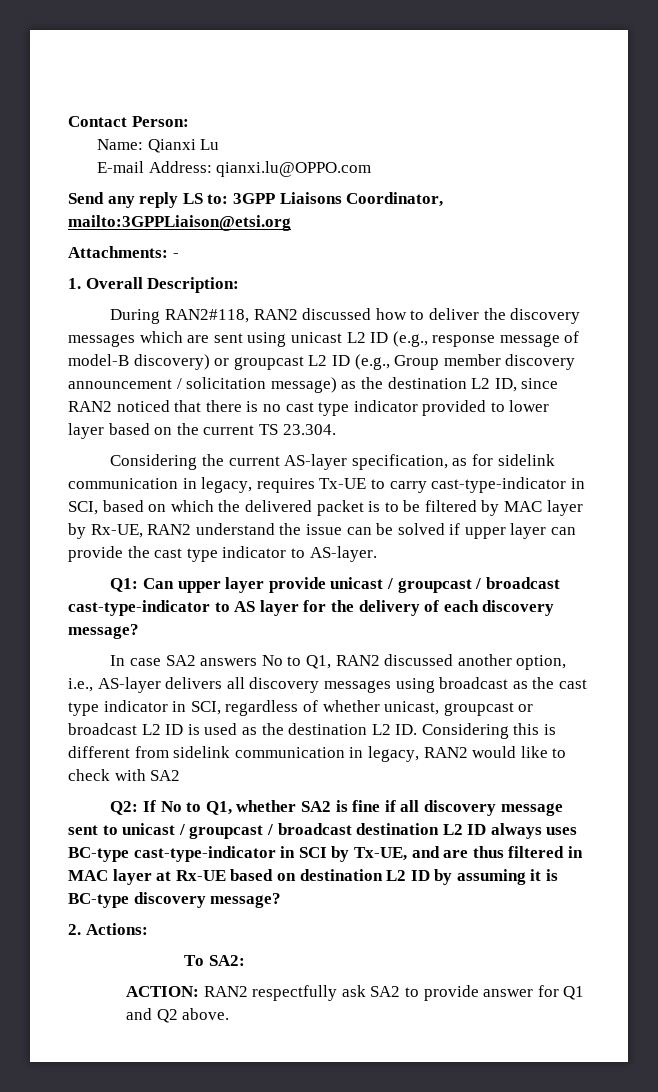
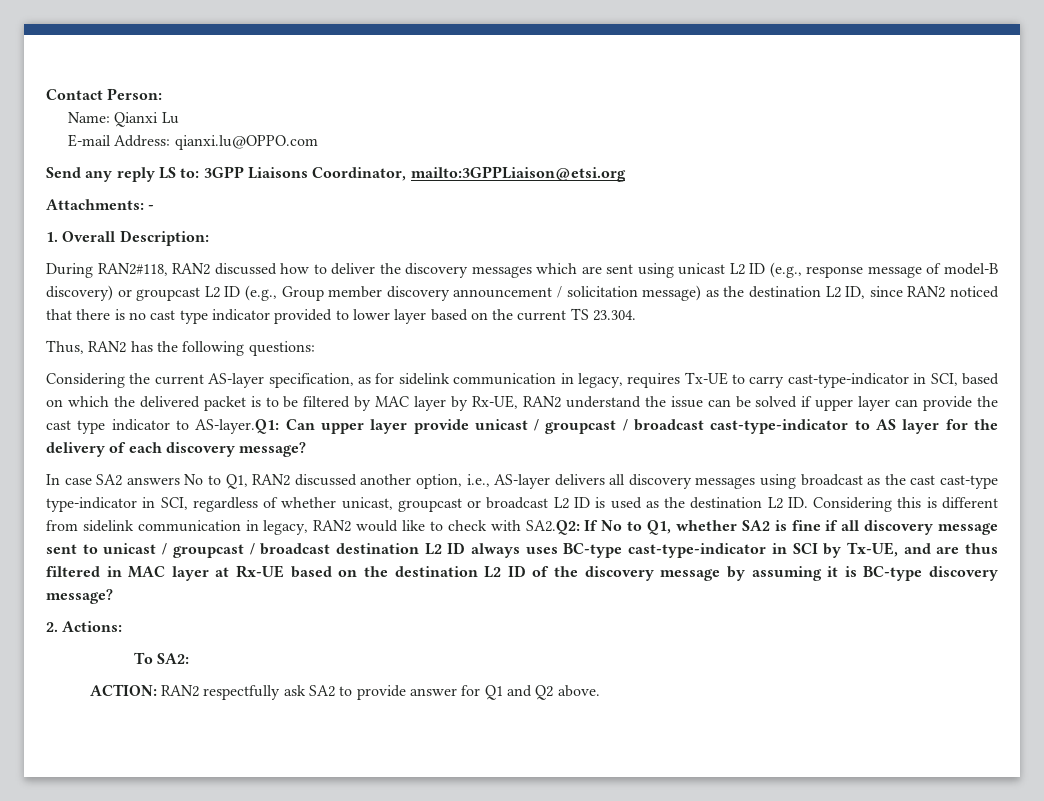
+ Thus, RAN2 has the following questions:
- Considering the current AS-layer specification, as for sidelink communication in legacy, requires Tx-UE to carry cast-type-indicator in SCI, based on which the delivered packet is to be filtered by MAC layer by Rx-UE, RAN2 understand the issue can be solved if upper layer can provide the cast type indicator to AS-layer.
- Q1:
+ Considering the current AS-layer specification, as for sidelink communication in legacy, requires Tx-UE to carry cast-type-indicator in SCI, based on which the delivered packet is to be filtered by MAC layer by Rx-UE, RAN2 understand the issue can be solved if upper layer can provide the cast type indicator to AS-layer.Q1:
- In case SA2 answers No to Q1, RAN2 discussed another option, i.e., AS-layer delivers all discovery messages using broadcast as the cast type indicator in SCI, regardless of whether unicast, groupcast or broadcast L2 ID is used as the destination L2 ID. Considering this is different from sidelink communication in legacy, RAN2 would like to check with SA2
- Q2:
+ In case SA2 answers No to Q1, RAN2 discussed another option, i.e., AS-layer delivers all discovery messages using broadcast as the cast cast-type type-indicator in SCI, regardless of whether unicast, groupcast or broadcast L2 ID is used as the destination L2 ID. Considering this is different from sidelink communication in legacy, RAN2 would like to check with SA2.Q2:
- If No to Q1, whether SA2 is fine if all discovery message sent to unicast / groupcast / broadcast destination L2 ID always uses BC-type cast-type-indicator in SCI by Tx-UE, and are thus filtered in MAC layer at Rx-UE based on destination L2 ID by assuming it is BC-type discovery message?
+ If No to Q1, whether SA2 is fine if all discovery message sent to unicast / groupcast / broadcast destination L2 ID always uses BC-type cast-type-indicator in SCI by Tx-UE, and are thus filtered in MAC layer at Rx-UE based on the destination L2 ID of the discovery message by assuming it is BC-type discovery message?

